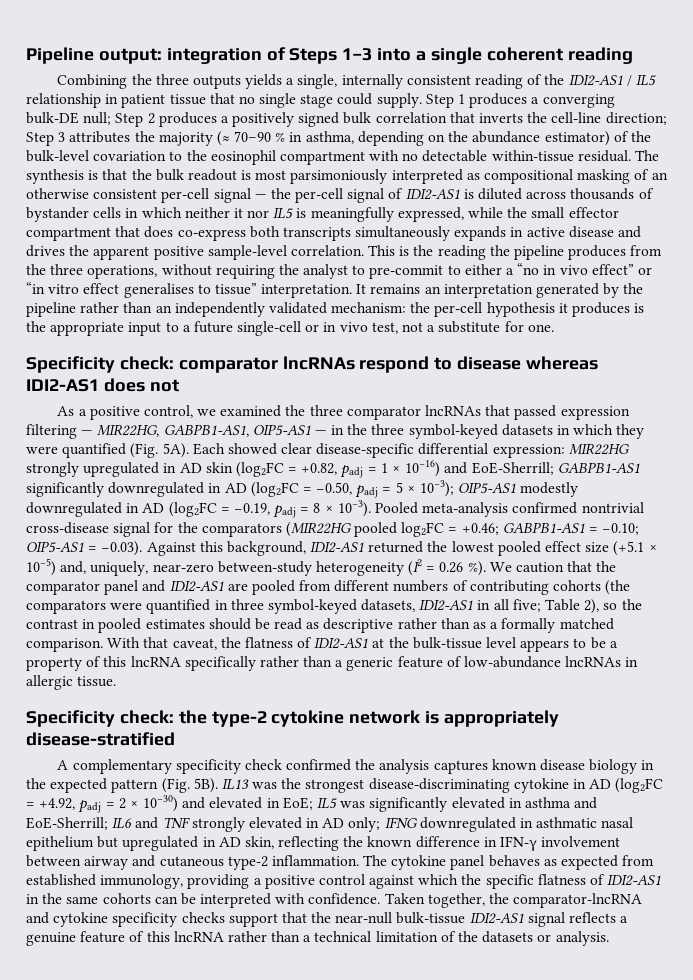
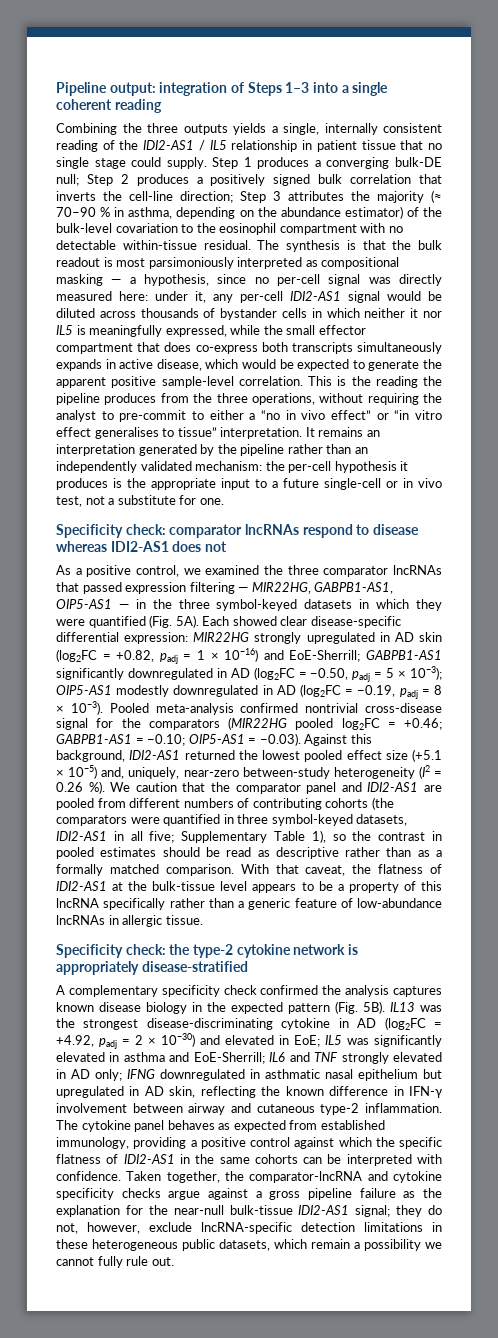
- The synthesis is that the bulk readout is most parsimoniously interpreted as compositional masking of an otherwise consistent per-cell signal — the per-cell signal of IDI2-AS1 is diluted across thousands of bystander cells in which neither it nor IL5 is meaningfully expressed, while the small effector compartment that does co-express both transcripts simultaneously expands in active disease and drives the apparent positive sample-level correlation.
+ The synthesis is that the bulk readout is most parsimoniously interpreted as compositional masking — a hypothesis, since no per-cell signal was directly measured here: under it, any per-cell IDI2-AS1 signal would be diluted across thousands of bystander cells in which neither it nor IL5 is meaningfully expressed, while the small effector compartment that does co-express both transcripts simultaneously expands in active disease, which would be expected to generate the apparent positive sample-level correlation.
- We caution that the comparator panel and IDI2-AS1 are pooled from different numbers of contributing cohorts (the comparators were quantified in three symbol-keyed datasets, IDI2-AS1 in all five; Table 2), so the contrast in pooled estimates should be read as descriptive rather than as a formally matched comparison.
+ We caution that the comparator panel and IDI2-AS1 are pooled from different numbers of contributing cohorts (the comparators were quantified in three symbol-keyed datasets, IDI2-AS1 in all five; Supplementary Table 1), so the contrast in pooled estimates should be read as descriptive rather than as a formally matched comparison.
- Taken together, the comparator-lncRNA and cytokine specificity checks support that the near-null bulk-tissue IDI2-AS1 signal reflects a genuine feature of this lncRNA rather than a technical limitation of the datasets or analysis.
+ Taken together, the comparator-lncRNA and cytokine specificity checks argue against a gross pipeline failure as the explanation for the near-null bulk-tissue IDI2-AS1 signal; they do not, however, exclude lncRNA-specific detection limitations in these heterogeneous public datasets, which remain a possibility we cannot fully rule out.

